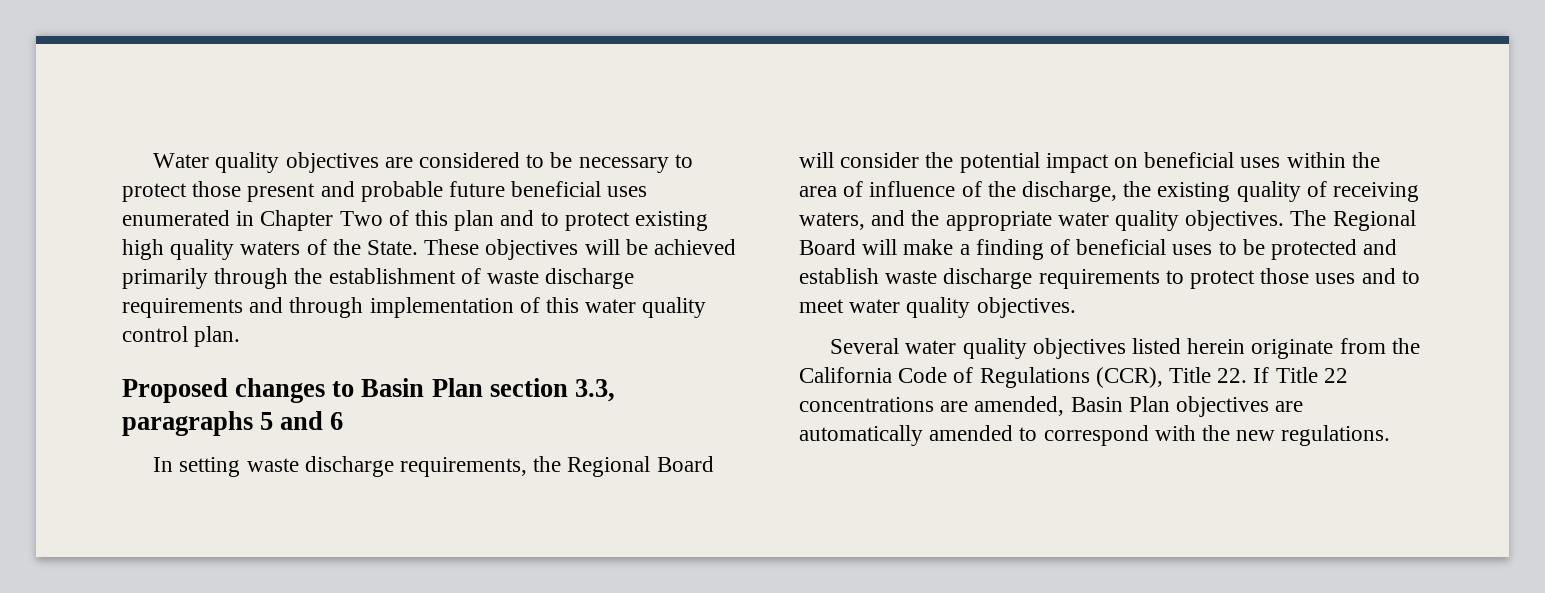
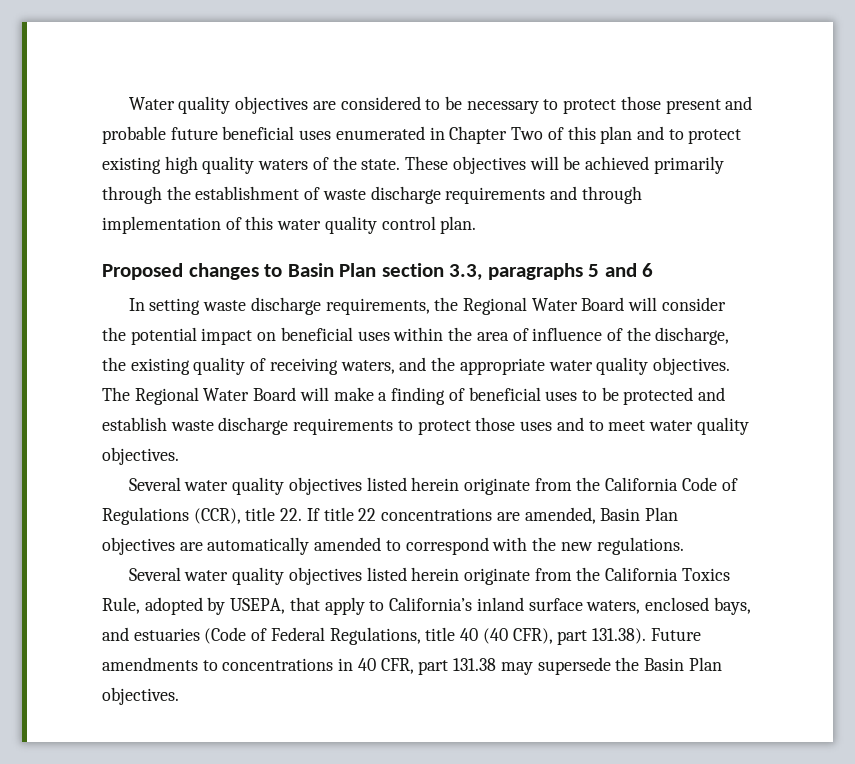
- Water quality objectives are considered to be necessary to protect those present and probable future beneficial uses enumerated in Chapter Two of this plan and to protect existing high quality waters of the State.
+ Water quality objectives are considered to be necessary to protect those present and probable future beneficial uses enumerated in Chapter Two of this plan and to protect existing high quality waters of the state.
- In setting waste discharge requirements, the Regional Board will consider the potential impact on beneficial uses within the area of influence of the discharge, the existing quality of receiving waters, and the appropriate water quality objectives.
+ In setting waste discharge requirements, the Regional Water Board will consider the potential impact on beneficial uses within the area of influence of the discharge, the existing quality of receiving waters, and the appropriate water quality objectives.
- The Regional Board will make a finding of beneficial uses to be protected and establish waste discharge requirements to protect those uses and to meet water quality objectives.
+ The Regional Water Board will make a finding of beneficial uses to be protected and establish waste discharge requirements to protect those uses and to meet water quality objectives.
- Several water quality objectives listed herein originate from the California Code of Regulations (CCR), Title 22. If Title 22 concentrations are amended, Basin Plan objectives are automatically amended to correspond with the new regulations.
+ Several water quality objectives listed herein originate from the California Code of Regulations (CCR), title 22. If title 22 concentrations are amended, Basin Plan objectives are automatically amended to correspond with the new regulations.
+ Several water quality objectives listed herein originate from the California Toxics Rule, adopted by USEPA, that apply to California’s inland surface waters, enclosed bays, and estuaries (Code of Federal Regulations, title 40 (40 CFR), part 131.38). Future amendments to concentrations in 40 CFR, part 131.38 may supersede the Basin Plan objectives.

